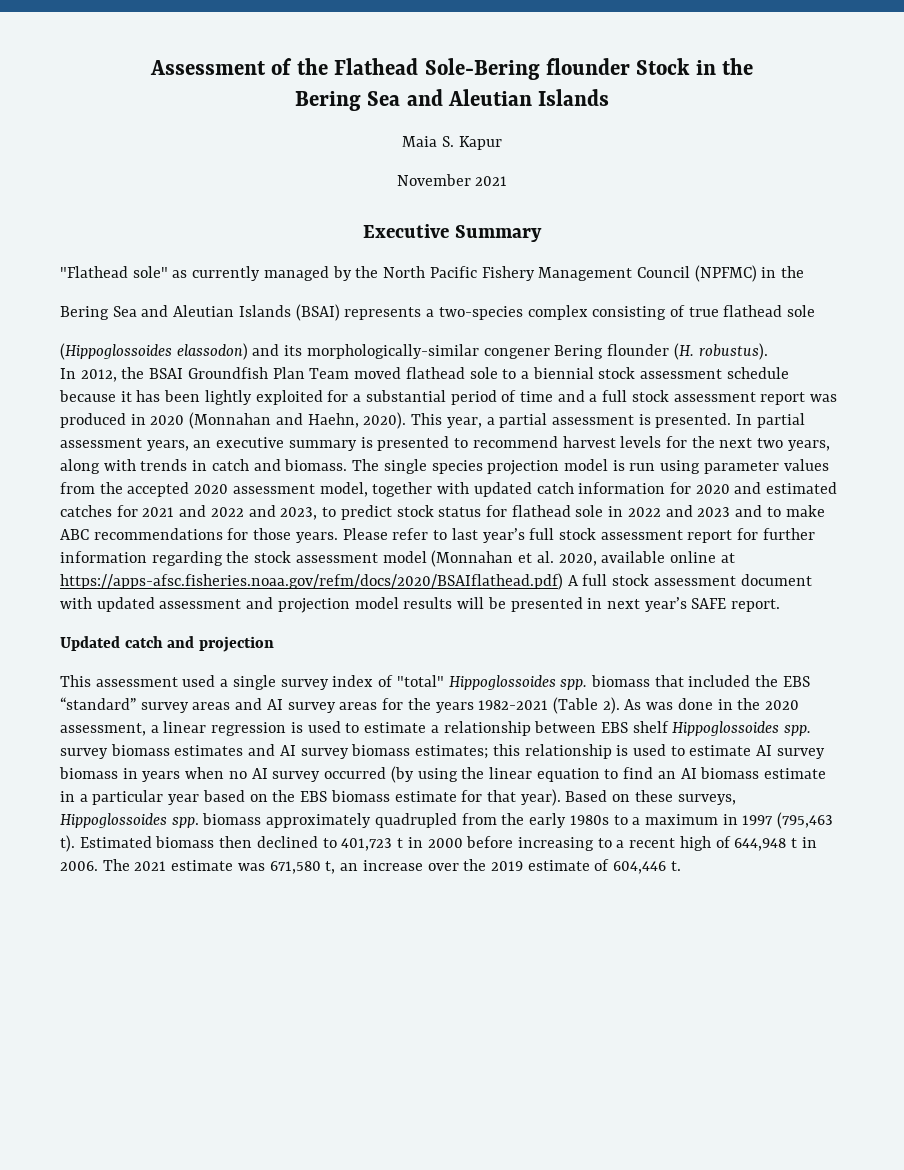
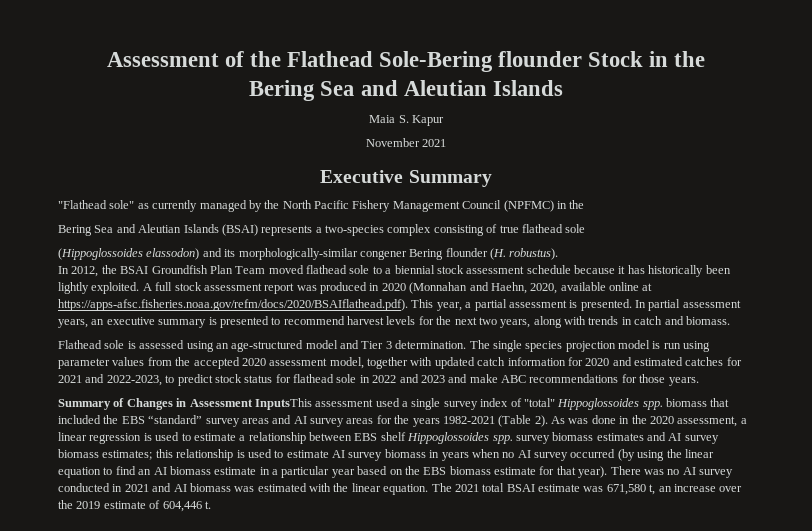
- In 2012, the BSAI Groundfish Plan Team moved flathead sole to a biennial stock assessment schedule because it has been lightly exploited for a substantial period of time and a full stock assessment report was produced in 2020 (Monnahan and Haehn, 2020). This year, a partial assessment is presented.
+ In 2012, the BSAI Groundfish Plan Team moved flathead sole to a biennial stock assessment schedule because it has historically been lightly exploited. A full stock assessment report was produced in 2020 (Monnahan and Haehn, 2020, available online at https://apps-afsc.fisheries.noaa.gov/refm/docs/2020/BSAIflathead.pdf). This year, a partial assessment is presented.
- In partial assessment years, an executive summary is presented to recommend harvest levels for the next two years, along with trends in catch and biomass. The single species projection model is run using parameter values from the accepted 2020 assessment model, together with updated catch information for 2020 and estimated catches for 2021 and 2022 and 2023, to predict stock status for flathead sole in 2022 and 2023 and to make ABC recommendations for those years. Please refer to last year’s full stock assessment report for further information regarding the stock assessment model (Monnahan et al. 2020, available online at https://apps-afsc.fisheries.noaa.gov/refm/docs/2020/BSAIflathead.pdf) A full stock assessment document with updated assessment and projection model results will be presented in next year’s SAFE report.
- Updated catch and projection
- This assessment used a single survey index of "total" Hippoglossoides spp. biomass that included the EBS “standard” survey areas and AI survey areas for the years 1982-2021 (Table 2).
+ In partial assessment years, an executive summary is presented to recommend harvest levels for the next two years, along with trends in catch and biomass.
+ Flathead sole is assessed using an age-structured model and Tier 3 determination. The single species projection model is run using parameter values from the accepted 2020 assessment model, together with updated catch information for 2020 and estimated catches for 2021 and 2022-2023, to predict stock status for flathead sole in 2022 and 2023 and make ABC recommendations for those years.
+ Summary of Changes in Assessment InputsThis assessment used a single survey index of "total" Hippoglossoides spp. biomass that included the EBS “standard” survey areas and AI survey areas for the years 1982-2021 (Table 2).
- Based on these surveys, Hippoglossoides spp. biomass approximately quadrupled from the early 1980s to a maximum in 1997 (795,463 t). Estimated biomass then declined to 401,723 t in 2000 before increasing to a recent high of 644,948 t in 2006. The 2021 estimate was 671,580 t, an increase over the 2019 estimate of 604,446 t.
+ There was no AI survey conducted in 2021 and AI biomass was estimated with the linear equation. The 2021 total BSAI estimate was 671,580 t, an increase over the 2019 estimate of 604,446 t.

